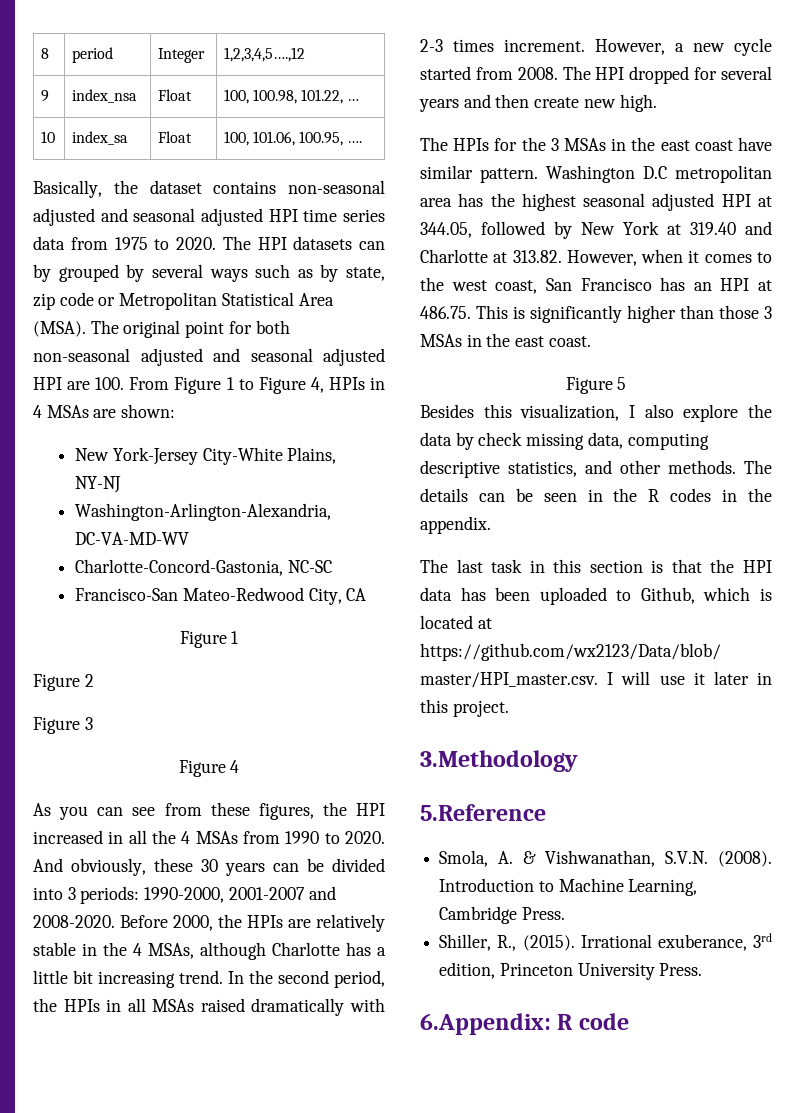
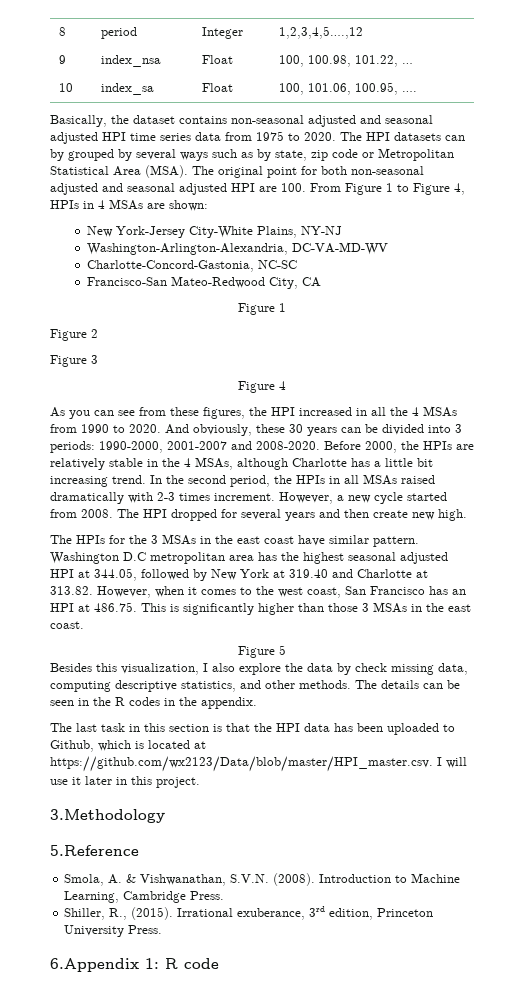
- 6.Appendix: R code
+ 6.Appendix 1: R code

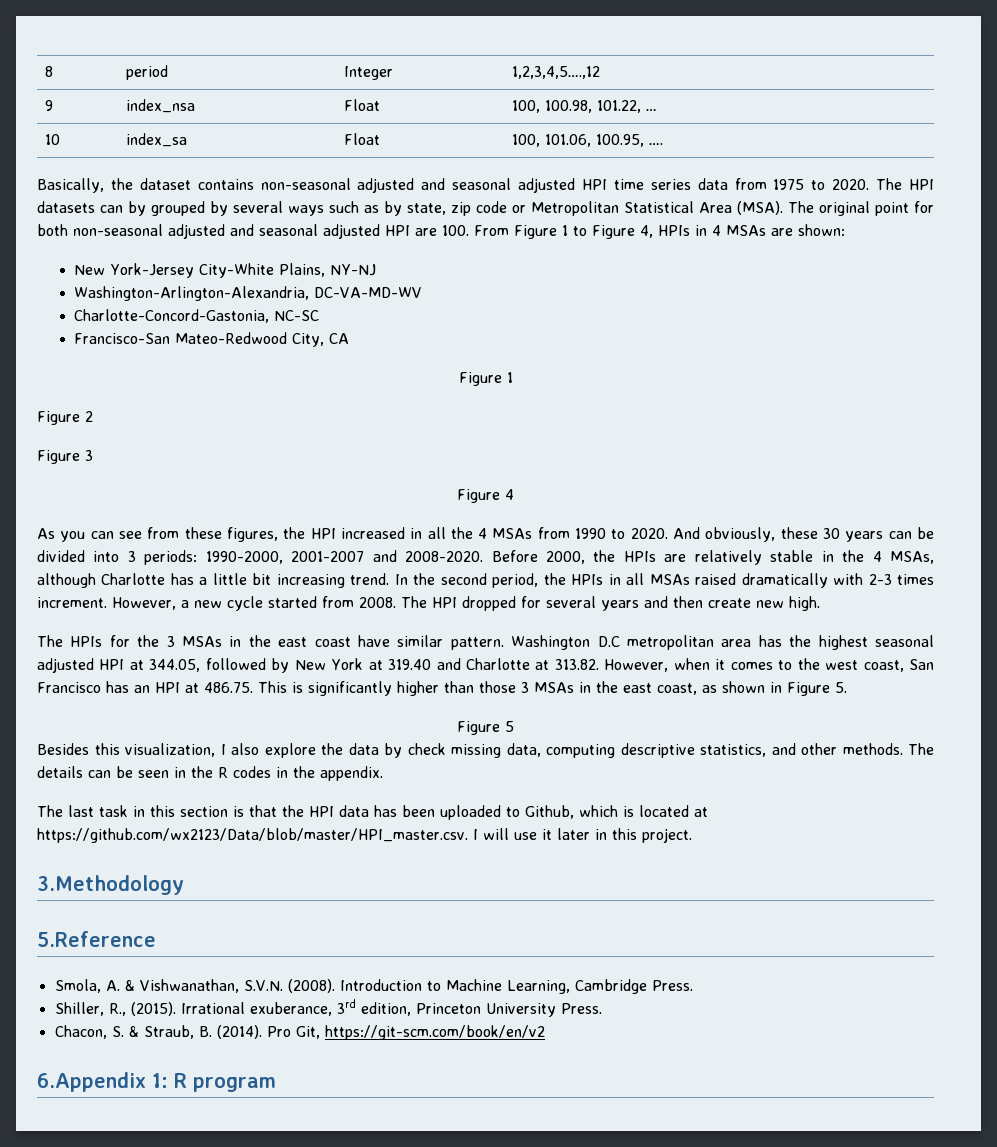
- Washington D.C metropolitan area has the highest seasonal adjusted HPI at 344.05, followed by New York at 319.40 and Charlotte at 313.82. However, when it comes to the west coast, San Francisco has an HPI at 486.75. This is significantly higher than those 3 MSAs in the east coast.
+ Washington D.C metropolitan area has the highest seasonal adjusted HPI at 344.05, followed by New York at 319.40 and Charlotte at 313.82. However, when it comes to the west coast, San Francisco has an HPI at 486.75. This is significantly higher than those 3 MSAs in the east coast, as shown in Figure 5.
+ Chacon, S. & Straub, B. (2014). Pro Git, https://git-scm.com/book/en/v2
- 6.Appendix 1: R code
+ 6.Appendix 1: R program

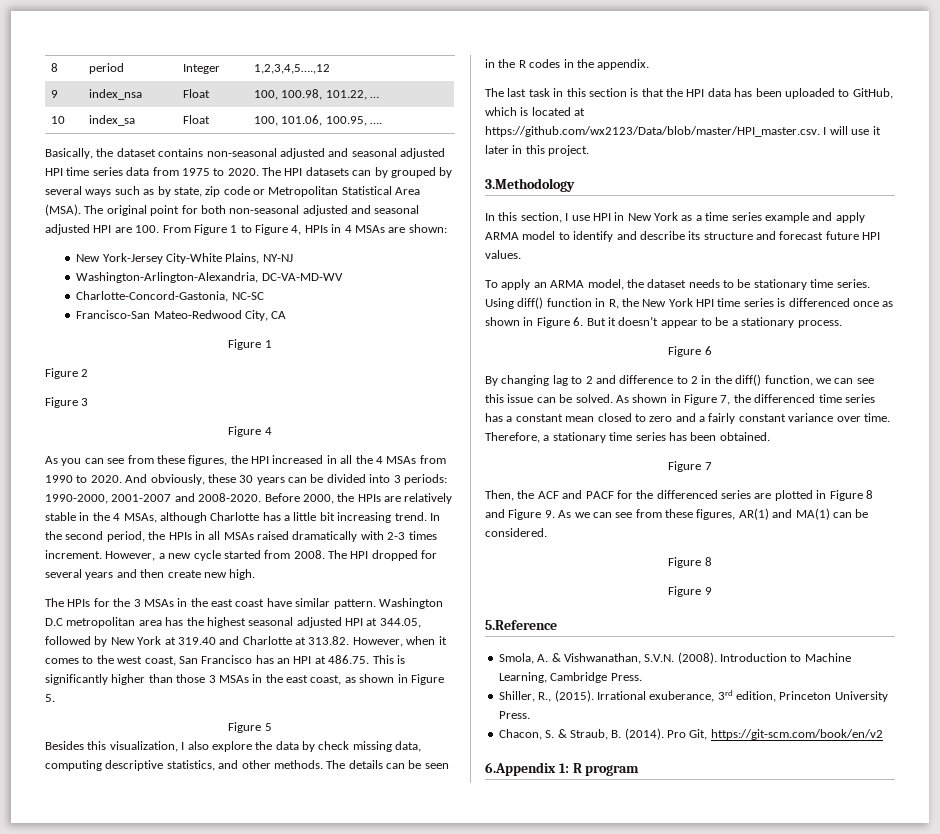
- The last task in this section is that the HPI data has been uploaded to Github, which is located at https://github.com/wx2123/Data/blob/master/HPI_master.csv. I will use it later in this project.
+ The last task in this section is that the HPI data has been uploaded to GitHub, which is located at https://github.com/wx2123/Data/blob/master/HPI_master.csv. I will use it later in this project.
+ In this section, I use HPI in New York as a time series example and apply ARMA model to identify and describe its structure and forecast future HPI values.
+ To apply an ARMA model, the dataset needs to be stationary time series. Using diff() function in R, the New York HPI time series is differenced once as shown in Figure 6. But it doesn’t appear to be a stationary process.
+ Figure 6
+ By changing lag to 2 and difference to 2 in the diff() function, we can see this issue can be solved. As shown in Figure 7, the differenced time series has a constant mean closed to zero and a fairly constant variance over time. Therefore, a stationary time series has been obtained.
+ Figure 7
+ Then, the ACF and PACF for the differenced series are plotted in Figure 8 and Figure 9. As we can see from these figures, AR(1) and MA(1) can be considered.
+ Figure 8
+ Figure 9

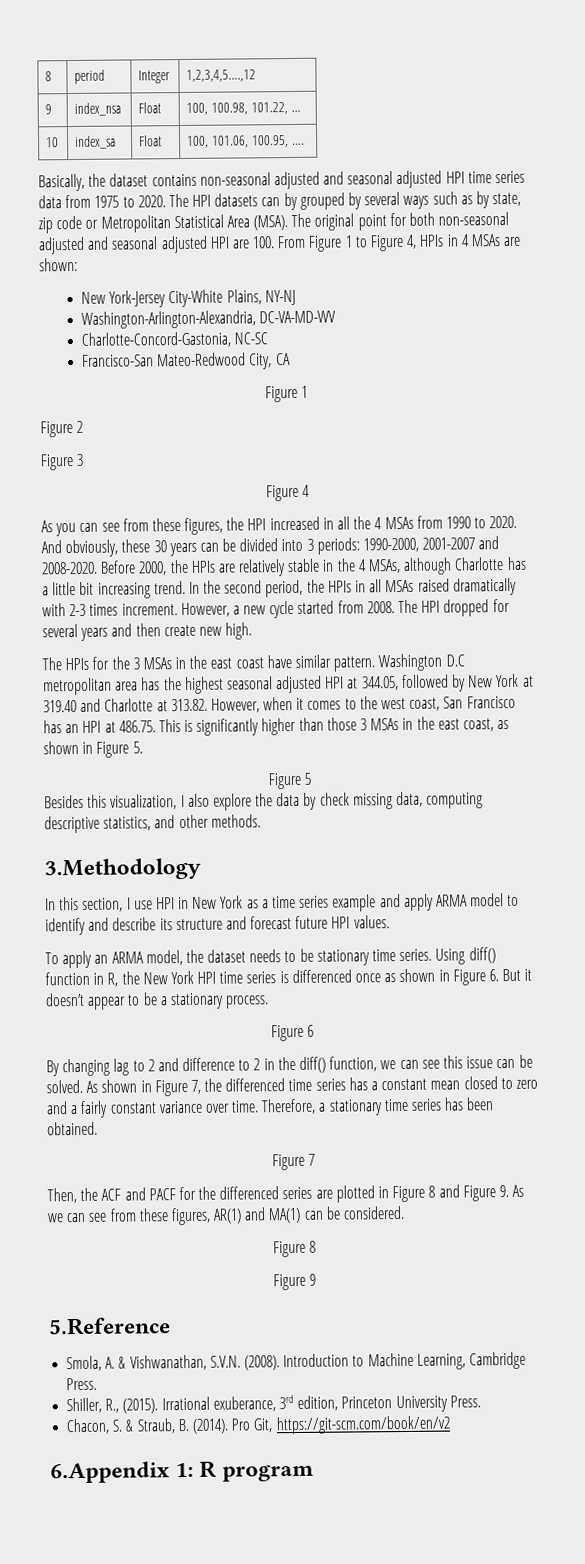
- The details can be seen in the R codes in the appendix.
- The last task in this section is that the HPI data has been uploaded to GitHub, which is located at https://github.com/wx2123/Data/blob/master/HPI_master.csv. I will use it later in this project.

